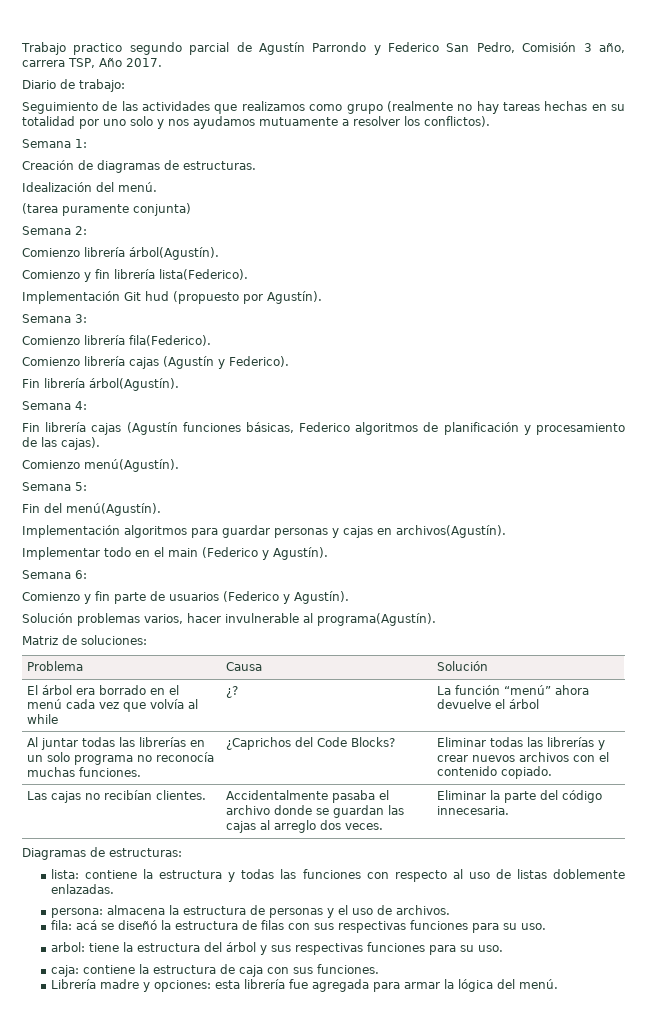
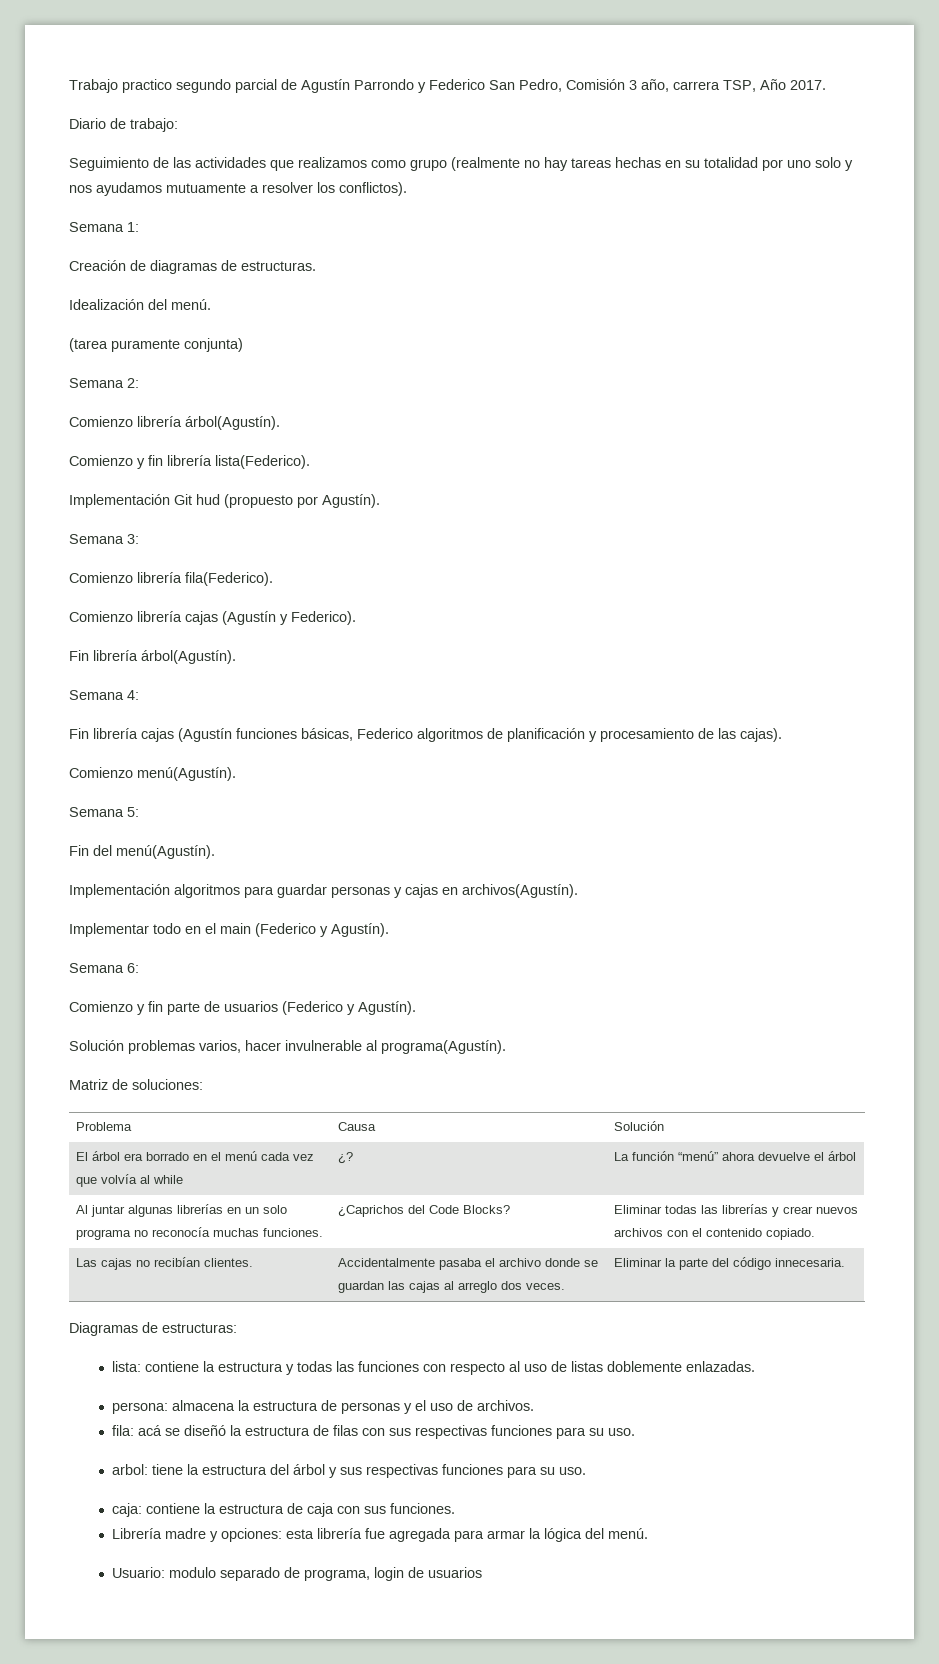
- Al juntar todas las librerías en un solo programa no reconocía muchas funciones. | ¿Caprichos del Code Blocks? | Eliminar todas las librerías y crear nuevos archivos con el contenido copiado.
+ Al juntar algunas librerías en un solo programa no reconocía muchas funciones. | ¿Caprichos del Code Blocks? | Eliminar todas las librerías y crear nuevos archivos con el contenido copiado.
+ Usuario: modulo separado de programa, login de usuarios

